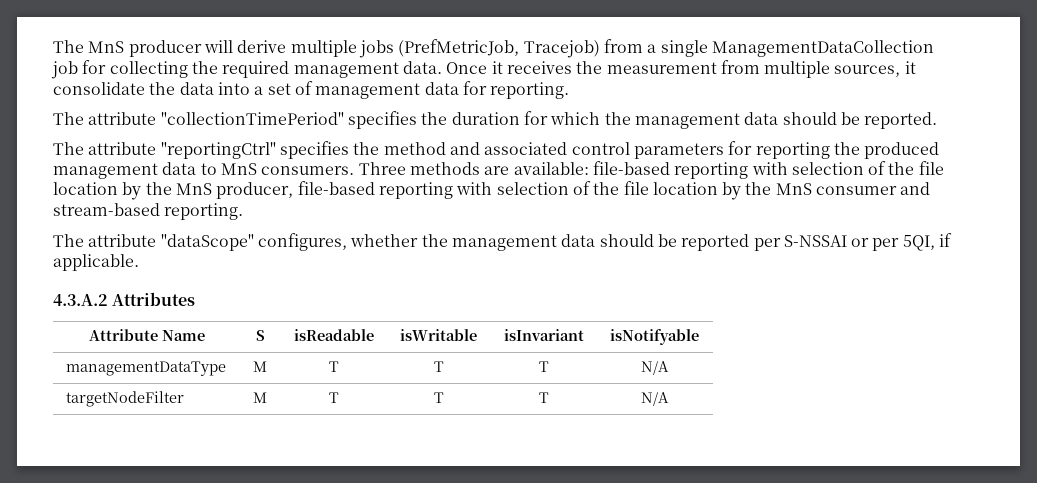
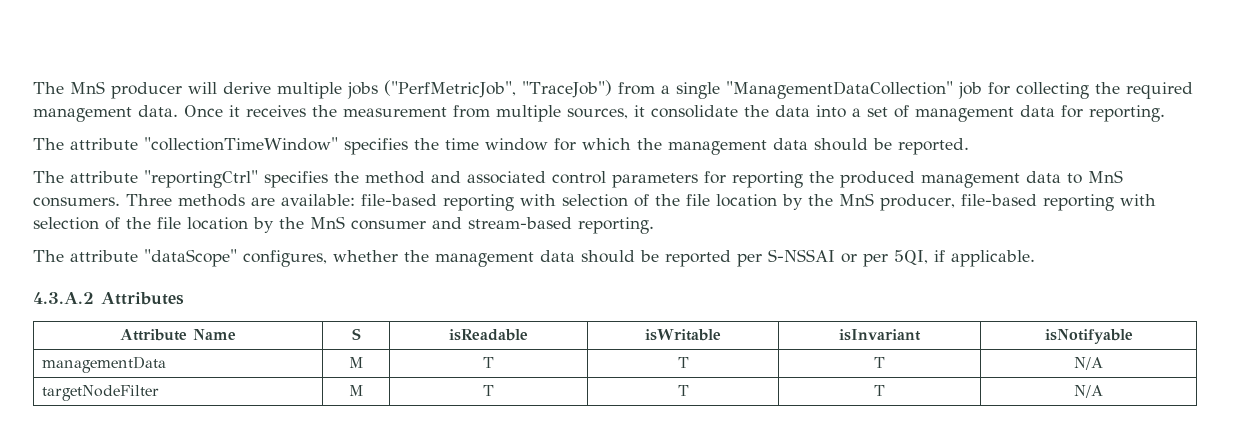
- The MnS producer will derive multiple jobs (PrefMetricJob, Tracejob) from a single ManagementDataCollection job for collecting the required management data.
+ The MnS producer will derive multiple jobs ("PerfMetricJob", "TraceJob") from a single "ManagementDataCollection" job for collecting the required management data.
- The attribute "collectionTimePeriod" specifies the duration for which the management data should be reported.
+ The attribute "collectionTimeWindow" specifies the time window for which the management data should be reported.
- managementDataType | M | T | T | T | N/A
+ managementData | M | T | T | T | N/A

